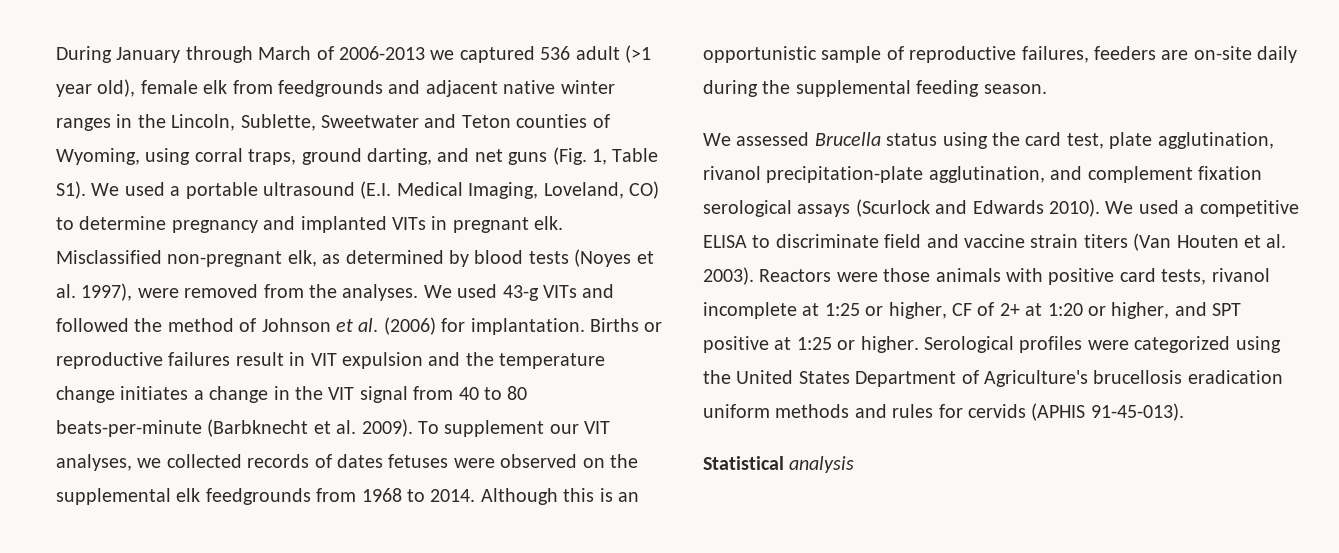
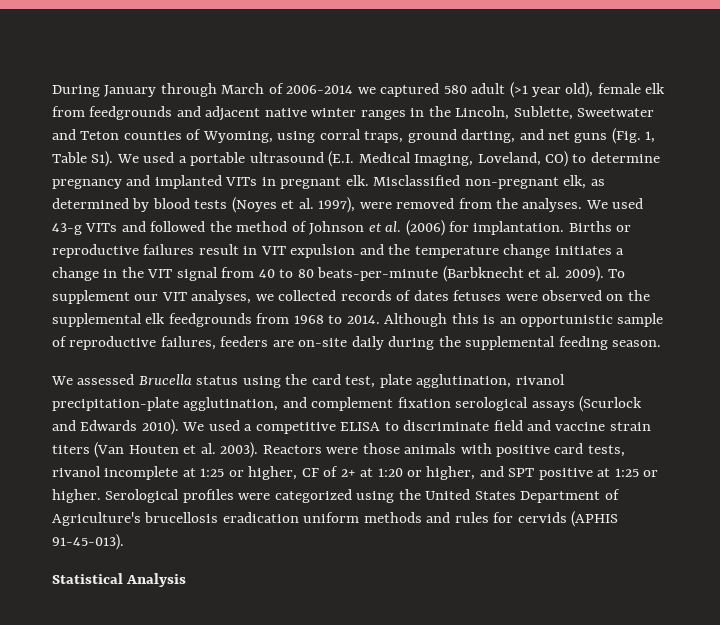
- During January through March of 2006-2013 we captured 536 adult (>1 year old), female elk from feedgrounds and adjacent native winter ranges in the Lincoln, Sublette, Sweetwater and Teton counties of Wyoming, using corral traps, ground darting, and net guns (Fig. 1, Table S1). We used a portable ultrasound (E.I. Medical Imaging, Loveland, CO) to determine pregnancy and implanted VITs in pregnant elk.
+ During January through March of 2006-2014 we captured 580 adult (>1 year old), female elk from feedgrounds and adjacent native winter ranges in the Lincoln, Sublette, Sweetwater and Teton counties of Wyoming, using corral traps, ground darting, and net guns (Fig. 1, Table S1). We used a portable ultrasound (E.I. Medical Imaging, Loveland, CO) to determine pregnancy and implanted VITs in pregnant elk.
- Statistical analysis
+ Statistical Analysis

